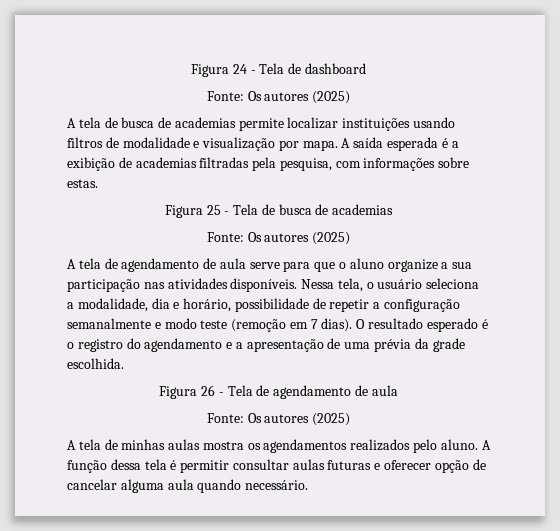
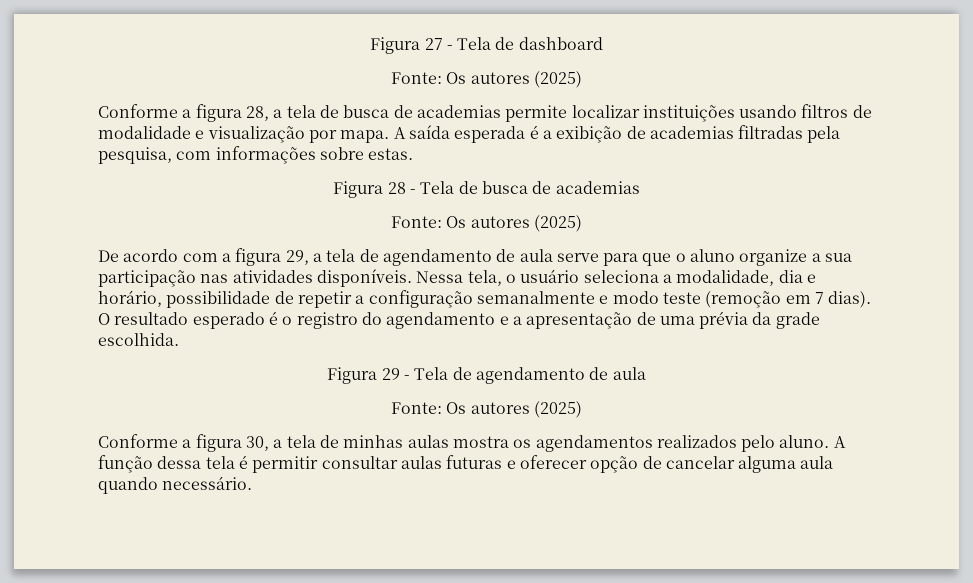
- Figura 24 - Tela de dashboard
+ Figura 27 - Tela de dashboard
- A tela de busca de academias permite localizar instituições usando filtros de modalidade e visualização por mapa.
+ Conforme a figura 28, a tela de busca de academias permite localizar instituições usando filtros de modalidade e visualização por mapa.
- Figura 25 - Tela de busca de academias
+ Figura 28 - Tela de busca de academias
- A tela de agendamento de aula serve para que o aluno organize a sua participação nas atividades disponíveis.
+ De acordo com a figura 29, a tela de agendamento de aula serve para que o aluno organize a sua participação nas atividades disponíveis.
- Figura 26 - Tela de agendamento de aula
+ Figura 29 - Tela de agendamento de aula
- A tela de minhas aulas mostra os agendamentos realizados pelo aluno.
+ Conforme a figura 30, a tela de minhas aulas mostra os agendamentos realizados pelo aluno.

